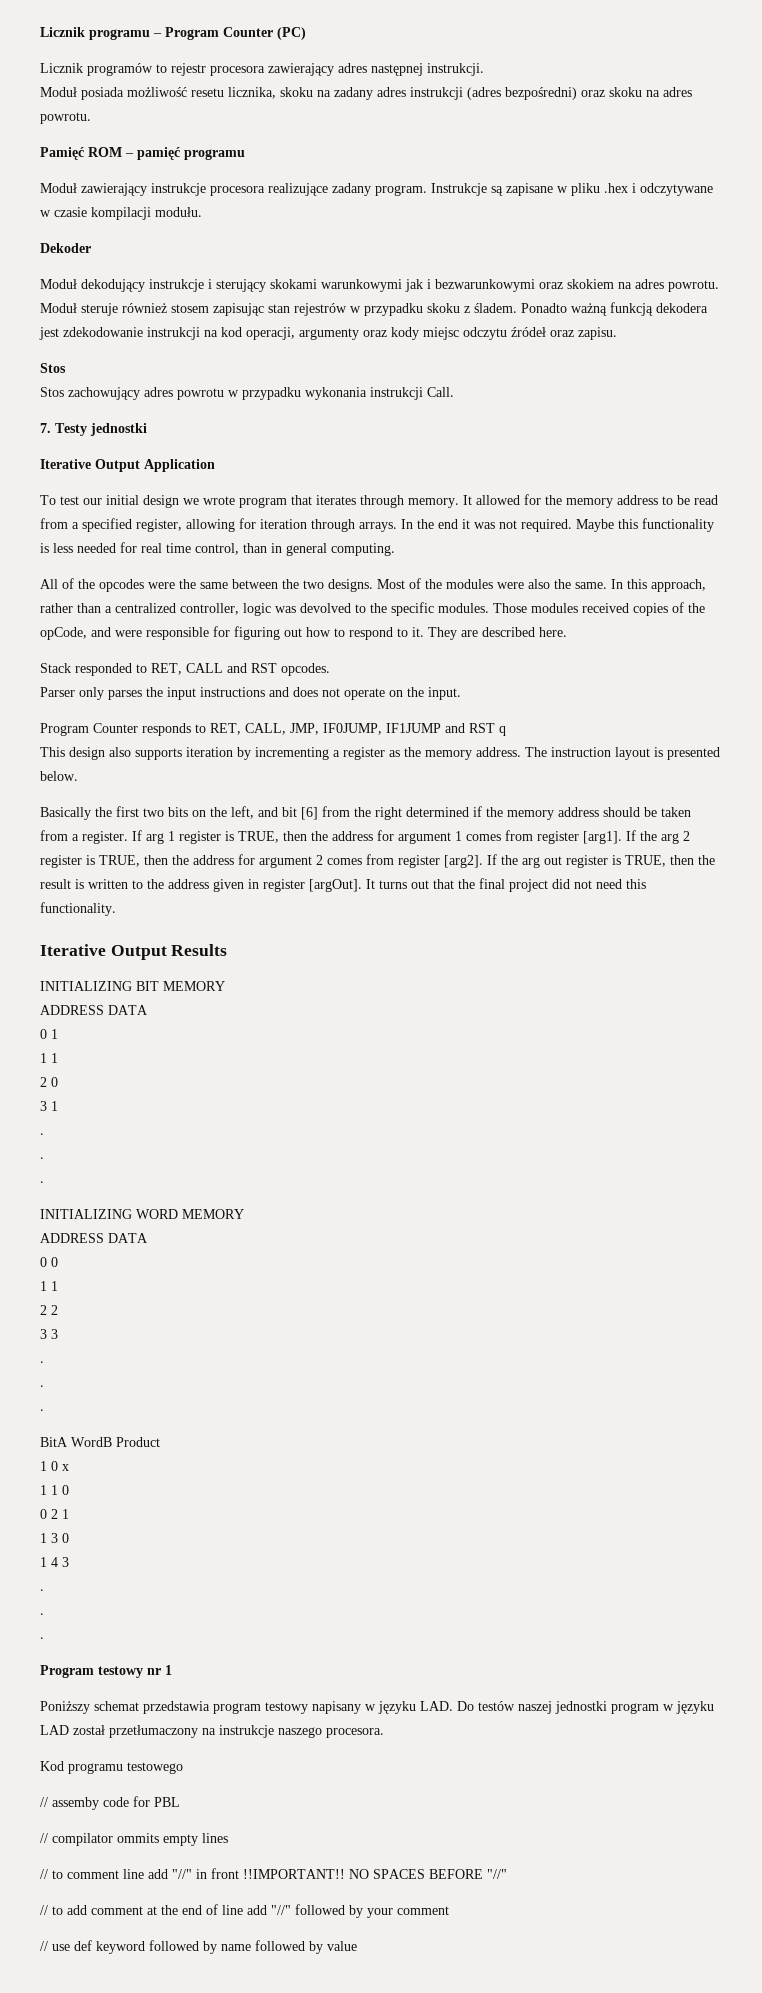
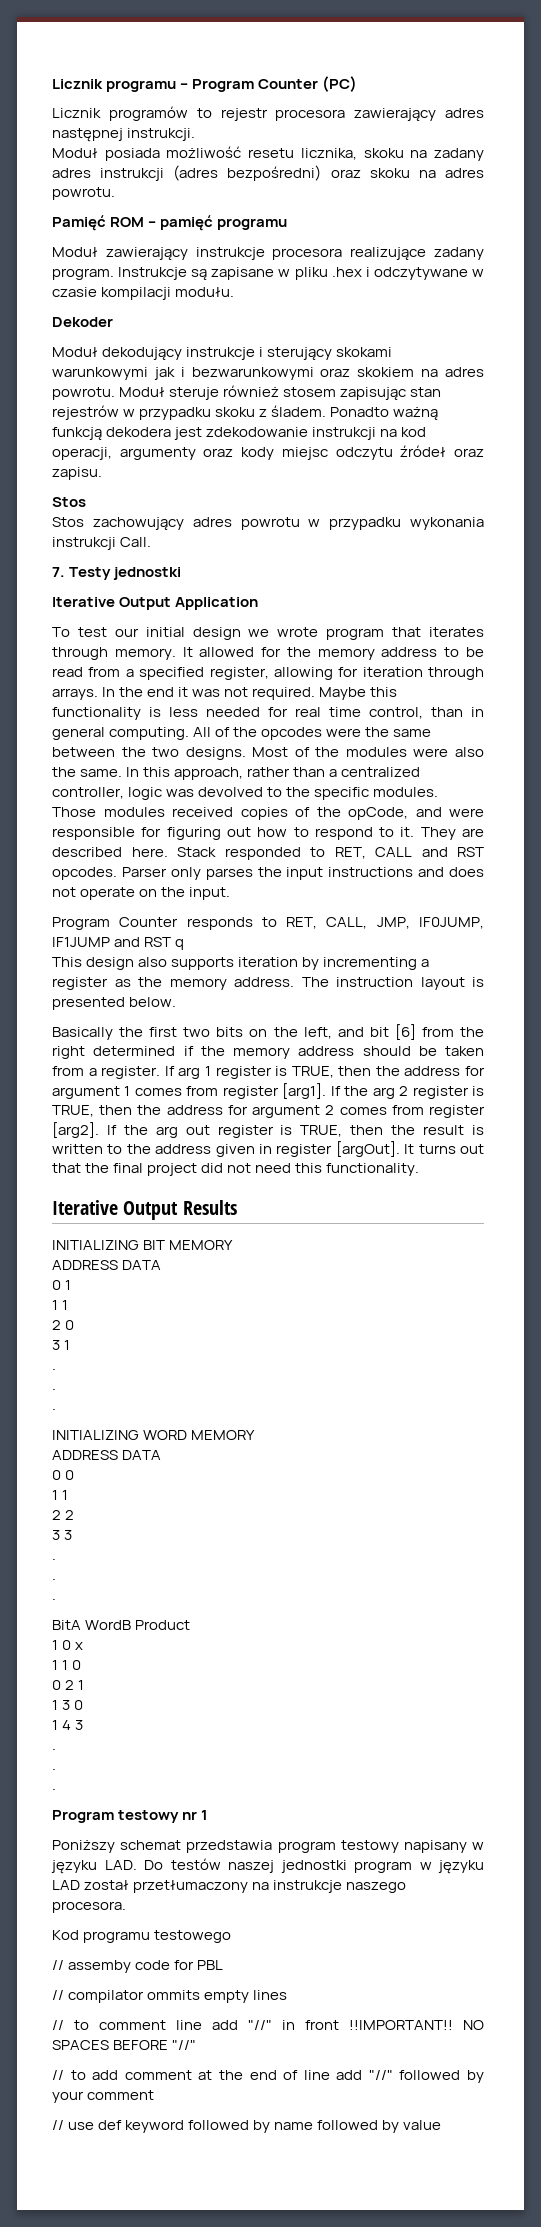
- Maybe this functionality is less needed for real time control, than in general computing.
- All of the opcodes were the same between the two designs.
+ Maybe this functionality is less needed for real time control, than in general computing. All of the opcodes were the same between the two designs.
- They are described here.
- Stack responded to RET, CALL and RST opcodes.
- Parser only parses the input instructions and does not operate on the input.
+ They are described here. Stack responded to RET, CALL and RST opcodes. Parser only parses the input instructions and does not operate on the input.

